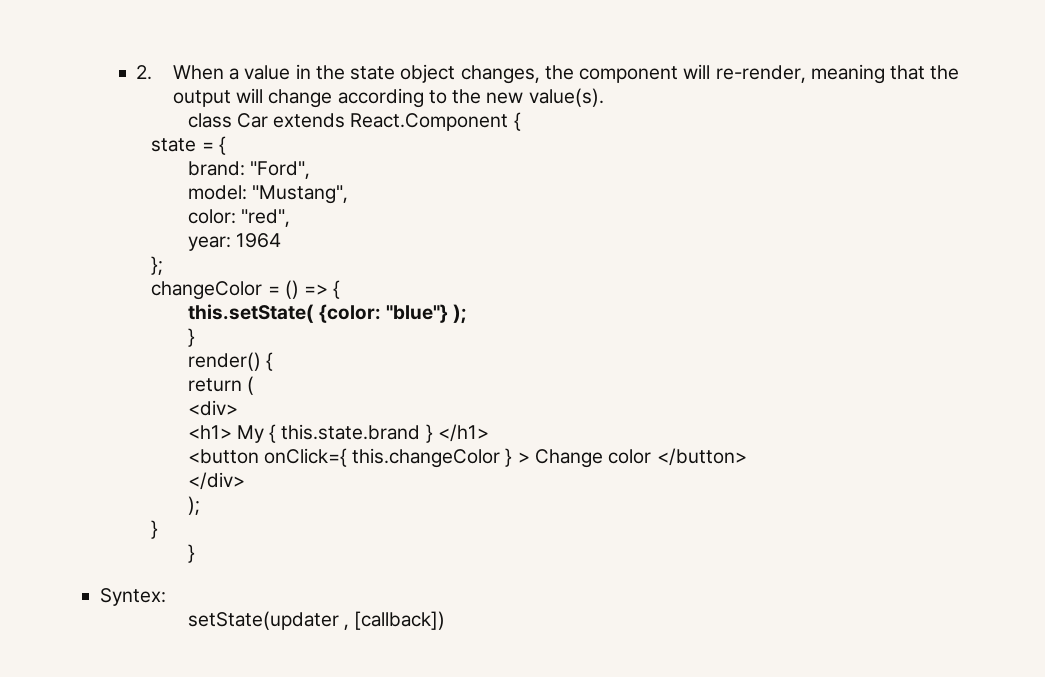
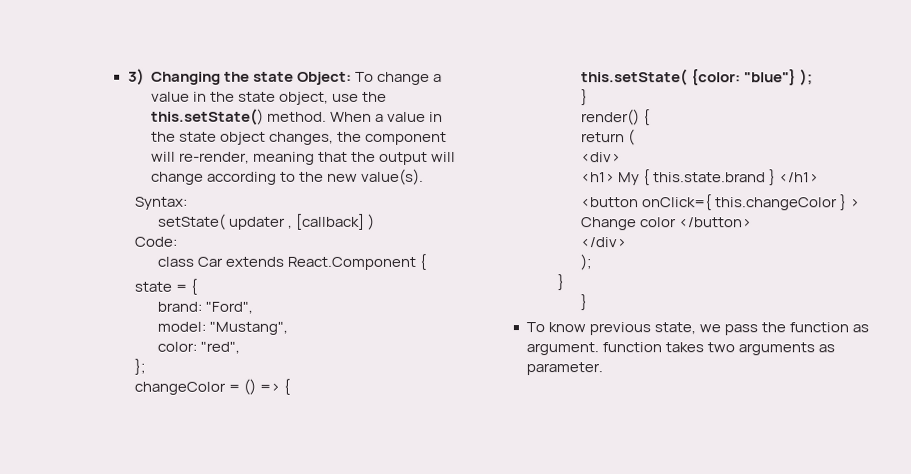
- 2. When a value in the state object changes, the component will re-render, meaning that the output will change according to the new value(s).
+ 3) Changing the state Object: To change a value in the state object, use the this.setState() method. When a value in the state object changes, the component will re-render, meaning that the output will change according to the new value(s).
+ Syntax:
+ setState( updater , [callback] )
+ Code:
- year: 1964
- Syntex:
- setState(updater , [callback])
+ To know previous state, we pass the function as argument. function takes two arguments as parameter.

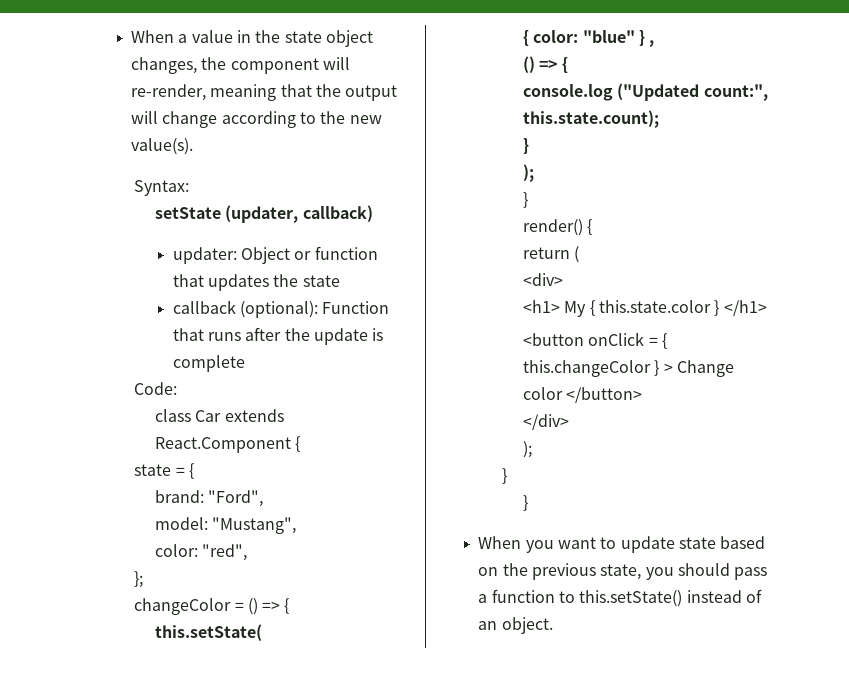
- 3) Changing the state Object: To change a value in the state object, use the this.setState() method.
- setState( updater , [callback] )
+ setState (updater, callback)
+ updater: Object or function that updates the state
+ callback (optional): Function that runs after the update is complete
- this.setState( {color: "blue"} );
+ this.setState(
+ { color: "blue" } ,
+ () => {
+ console.log ("Updated count:", this.state.count);
+ }
+ );
- <h1> My { this.state.brand } </h1>
+ <h1> My { this.state.color } </h1>
- <button onClick={ this.changeColor } > Change color </button>
+ <button onClick = { this.changeColor } > Change color </button>
- To know previous state, we pass the function as argument. function takes two arguments as parameter.
+ When you want to update state based on the previous state, you should pass a function to this.setState() instead of an object.

